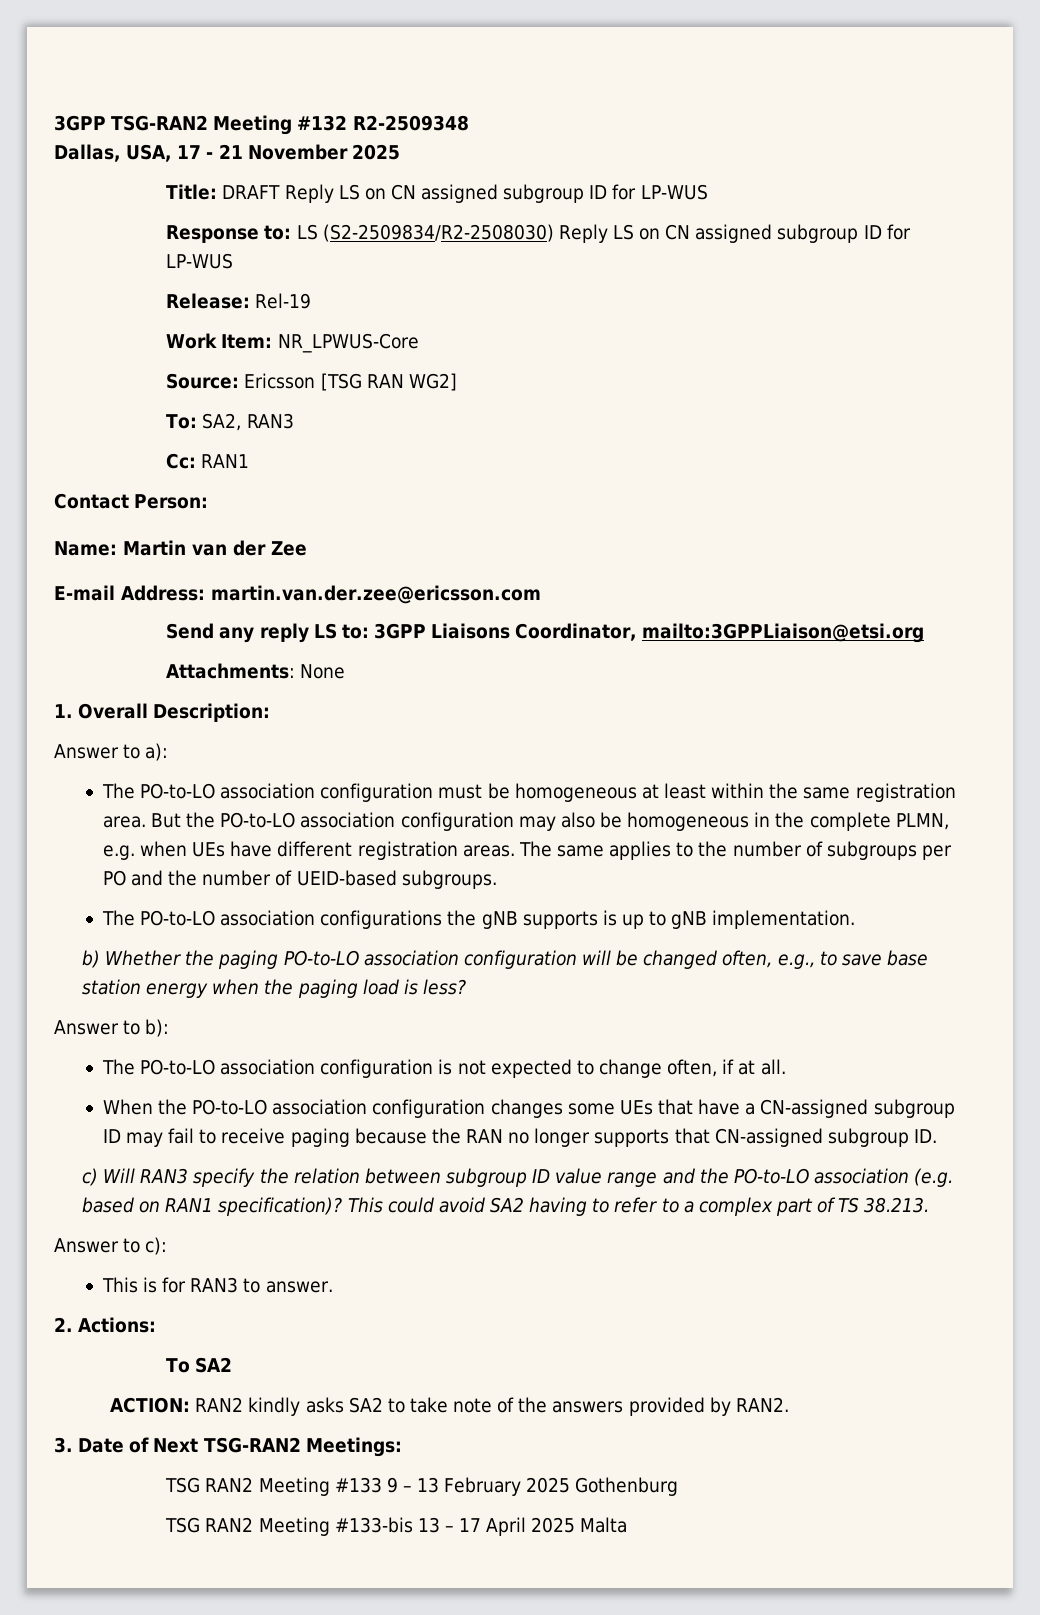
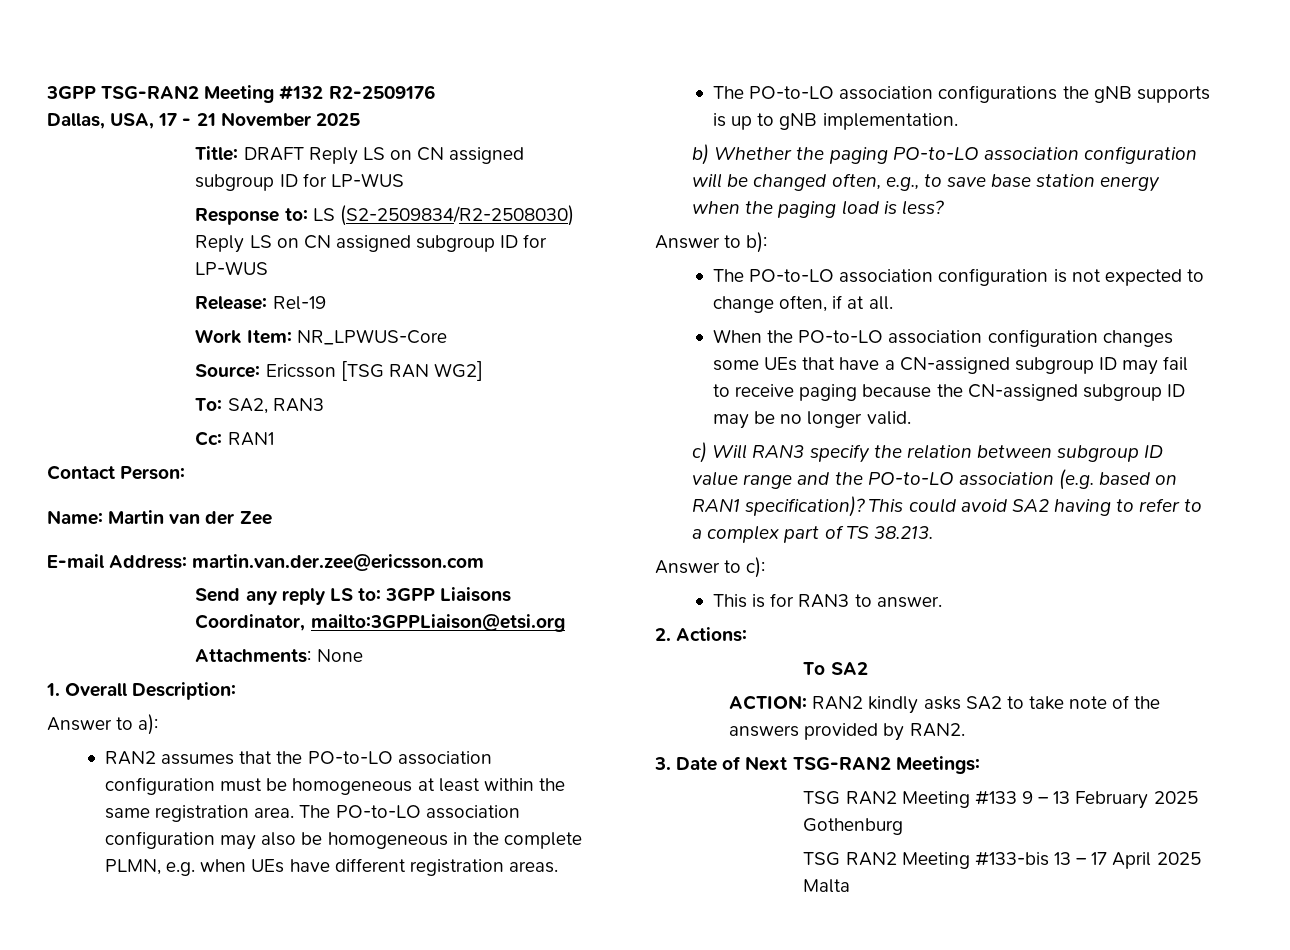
- 3GPP TSG-RAN2 Meeting #132 R2-2509348
+ 3GPP TSG-RAN2 Meeting #132 R2-2509176
- The PO-to-LO association configuration must be homogeneous at least within the same registration area.
+ RAN2 assumes that the PO-to-LO association configuration must be homogeneous at least within the same registration area.
- But the PO-to-LO association configuration may also be homogeneous in the complete PLMN, e.g. when UEs have different registration areas. The same applies to the number of subgroups per PO and the number of UEID-based subgroups.
+ The PO-to-LO association configuration may also be homogeneous in the complete PLMN, e.g. when UEs have different registration areas.
- When the PO-to-LO association configuration changes some UEs that have a CN-assigned subgroup ID may fail to receive paging because the RAN no longer supports that CN-assigned subgroup ID.
+ When the PO-to-LO association configuration changes some UEs that have a CN-assigned subgroup ID may fail to receive paging because the CN-assigned subgroup ID may be no longer valid.

